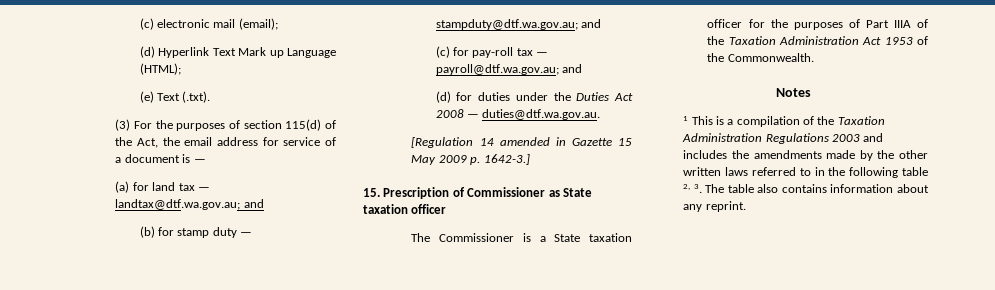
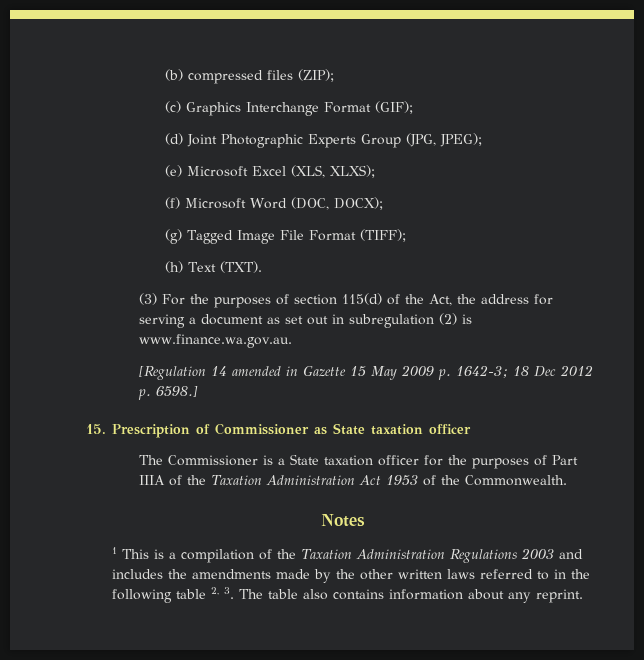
- (c) electronic mail (email);
- (d) Hyperlink Text Mark up Language (HTML);
- (e) Text (.txt).
+ (b) compressed files (ZIP);
+ (c) Graphics Interchange Format (GIF);
+ (d) Joint Photographic Experts Group (JPG, JPEG);
+ (e) Microsoft Excel (XLS, XLXS);
+ (f) Microsoft Word (DOC, DOCX);
+ (g) Tagged Image File Format (TIFF);
+ (h) Text (TXT).
- (3) For the purposes of section 115(d) of the Act, the email address for service of a document is —
- (a) for land tax — landtax@dtf.wa.gov.au; and
- (b) for stamp duty — stampduty@dtf.wa.gov.au; and
- (c) for pay-roll tax — payroll@dtf.wa.gov.au; and
- (d) for duties under the Duties Act 2008 — duties@dtf.wa.gov.au.
+ (3) For the purposes of section 115(d) of the Act, the address for serving a document as set out in subregulation (2) is www.finance.wa.gov.au.
- [Regulation 14 amended in Gazette 15 May 2009 p. 1642-3.]
+ [Regulation 14 amended in Gazette 15 May 2009 p. 1642-3; 18 Dec 2012 p. 6598.]

